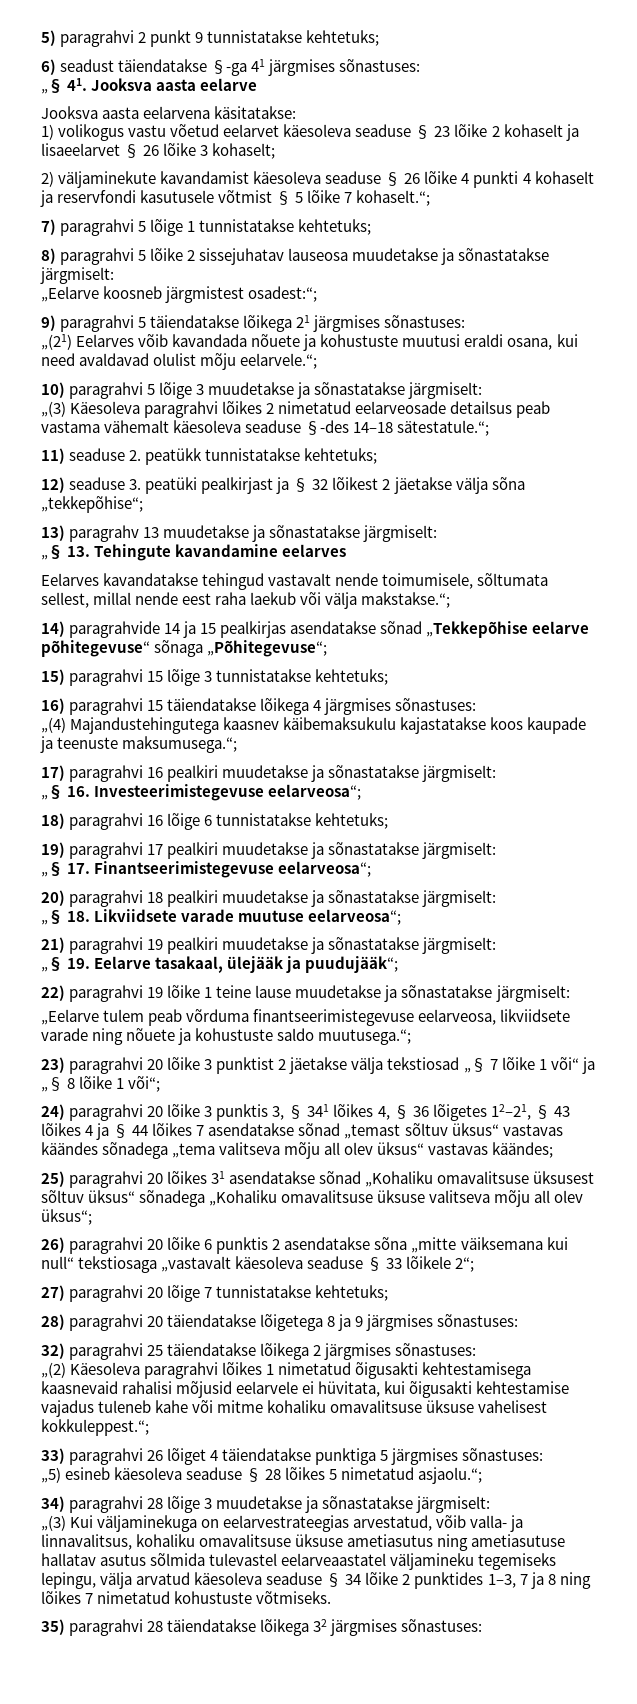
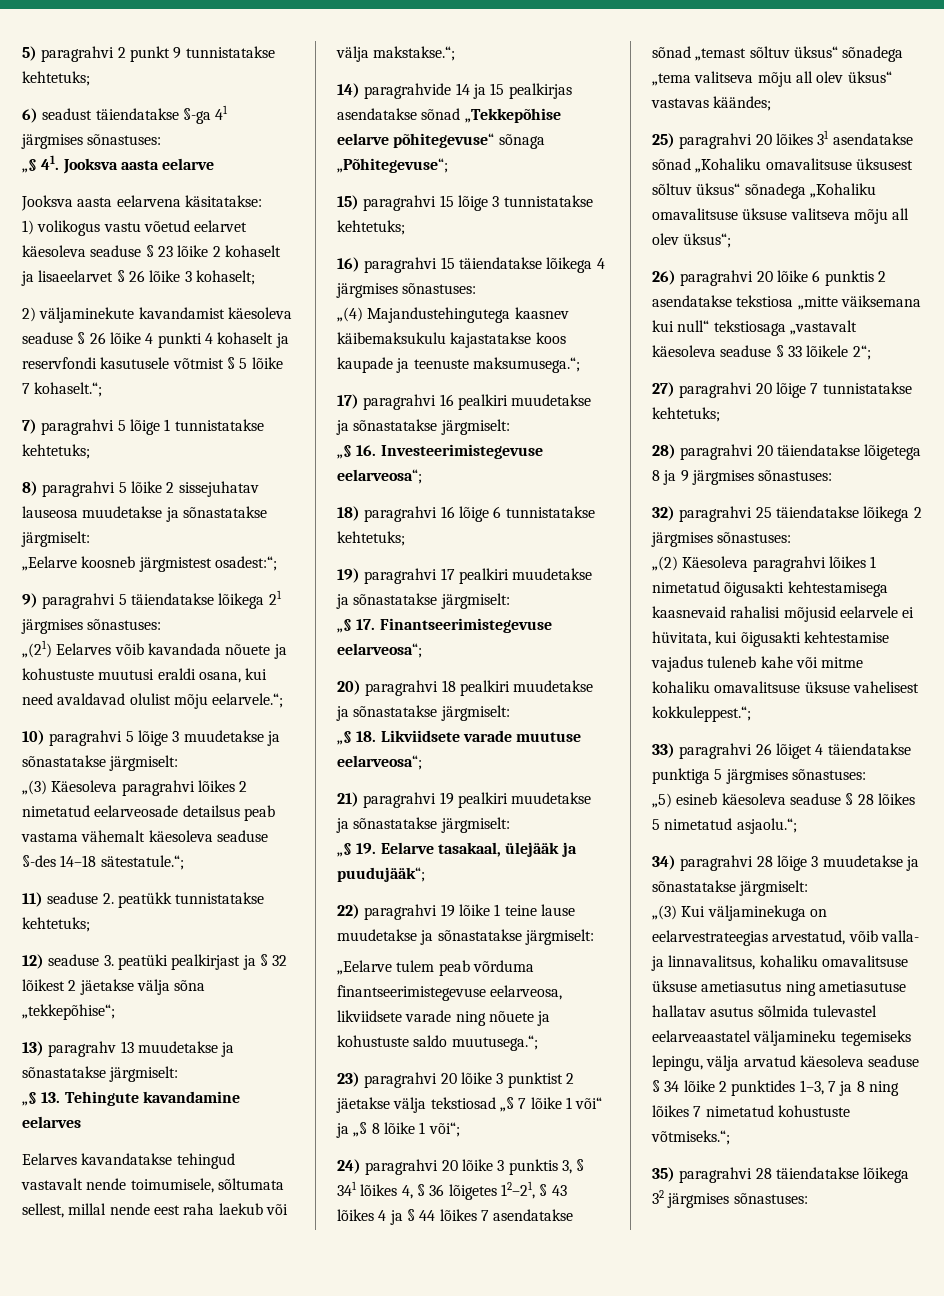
- 24) paragrahvi 20 lõike 3 punktis 3, § 341 lõikes 4, § 36 lõigetes 12–21, § 43 lõikes 4 ja § 44 lõikes 7 asendatakse sõnad „temast sõltuv üksus“ vastavas käändes sõnadega „tema valitseva mõju all olev üksus“ vastavas käändes;
+ 24) paragrahvi 20 lõike 3 punktis 3, § 341 lõikes 4, § 36 lõigetes 12–21, § 43 lõikes 4 ja § 44 lõikes 7 asendatakse sõnad „temast sõltuv üksus“ sõnadega „tema valitseva mõju all olev üksus“ vastavas käändes;
- 26) paragrahvi 20 lõike 6 punktis 2 asendatakse sõna „mitte väiksemana kui null“ tekstiosaga „vastavalt käesoleva seaduse § 33 lõikele 2“;
+ 26) paragrahvi 20 lõike 6 punktis 2 asendatakse tekstiosa „mitte väiksemana kui null“ tekstiosaga „vastavalt käesoleva seaduse § 33 lõikele 2“;
- „(3) Kui väljaminekuga on eelarvestrateegias arvestatud, võib valla- ja linnavalitsus, kohaliku omavalitsuse üksuse ametiasutus ning ametiasutuse hallatav asutus sõlmida tulevastel eelarveaastatel väljamineku tegemiseks lepingu, välja arvatud käesoleva seaduse § 34 lõike 2 punktides 1–3, 7 ja 8 ning lõikes 7 nimetatud kohustuste võtmiseks.
+ „(3) Kui väljaminekuga on eelarvestrateegias arvestatud, võib valla- ja linnavalitsus, kohaliku omavalitsuse üksuse ametiasutus ning ametiasutuse hallatav asutus sõlmida tulevastel eelarveaastatel väljamineku tegemiseks lepingu, välja arvatud käesoleva seaduse § 34 lõike 2 punktides 1–3, 7 ja 8 ning lõikes 7 nimetatud kohustuste võtmiseks.“;

